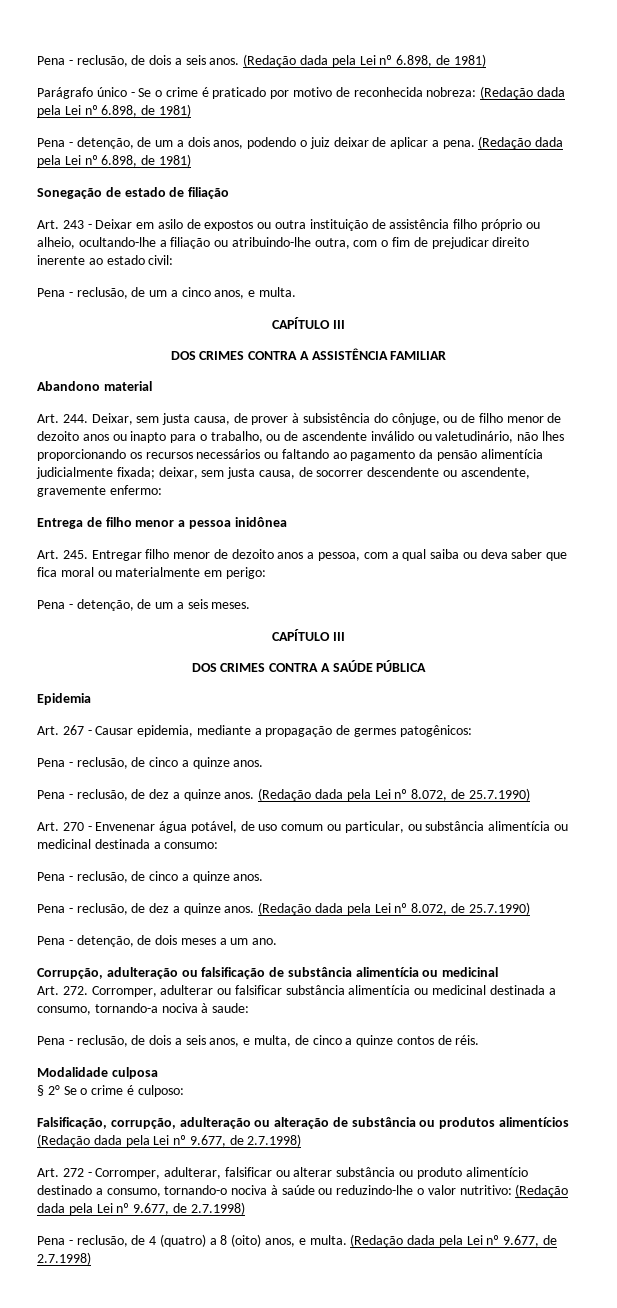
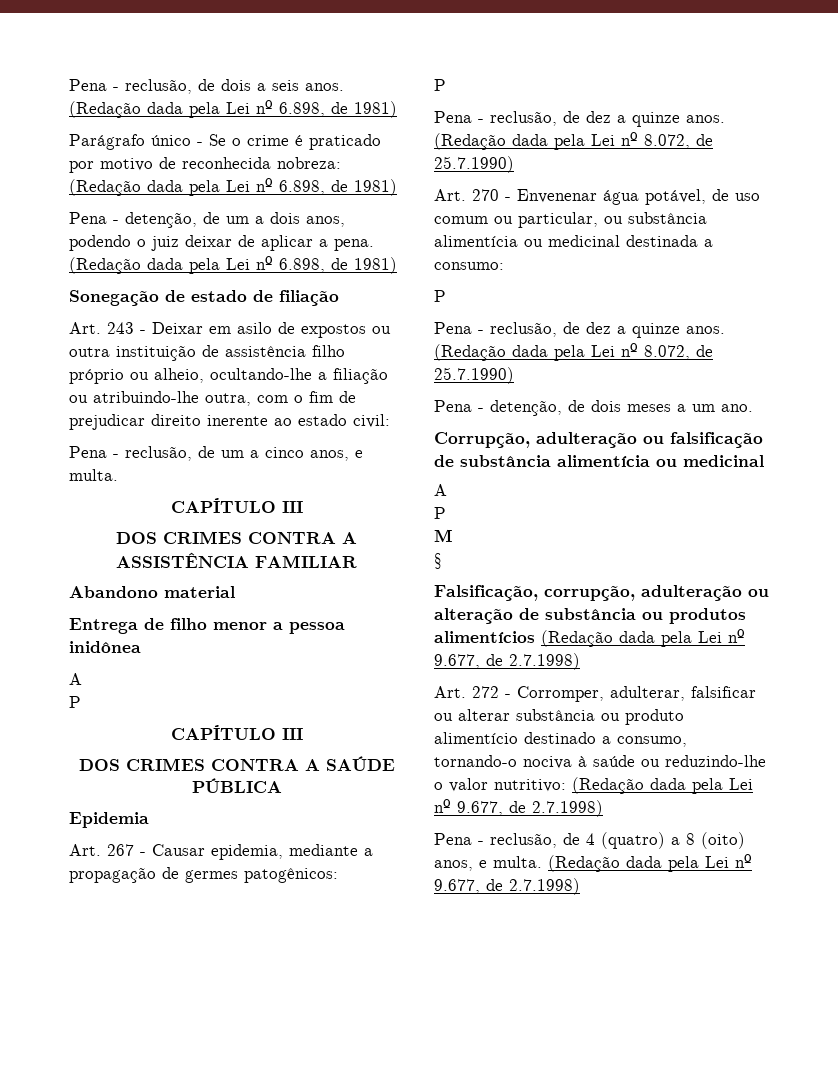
- Art. 244. Deixar, sem justa causa, de prover à subsistência do cônjuge, ou de filho menor de dezoito anos ou inapto para o trabalho, ou de ascendente inválido ou valetudinário, não lhes proporcionando os recursos necessários ou faltando ao pagamento da pensão alimentícia judicialmente fixada; deixar, sem justa causa, de socorrer descendente ou ascendente, gravemente enfermo:
  Entrega de filho menor a pessoa inidônea
- Art. 245. Entregar filho menor de dezoito anos a pessoa, com a qual saiba ou deva saber que fica moral ou materialmente em perigo:
- Pena - detenção, de um a seis meses.
+ A
+ P
  Art. 267 - Causar epidemia, mediante a propagação de germes patogênicos:
- Pena - reclusão, de cinco a quinze anos.
+ P
  Art. 270 - Envenenar água potável, de uso comum ou particular, ou substância alimentícia ou medicinal destinada a consumo:
- Pena - reclusão, de cinco a quinze anos.
+ P
  Corrupção, adulteração ou falsificação de substância alimentícia ou medicinal
- Art. 272. Corromper, adulterar ou falsificar substância alimentícia ou medicinal destinada a consumo, tornando-a nociva à saude:
- Pena - reclusão, de dois a seis anos, e multa, de cinco a quinze contos de réis.
- Modalidade culposa
- § 2° Se o crime é culposo:
+ A
+ P
+ M
+ §

